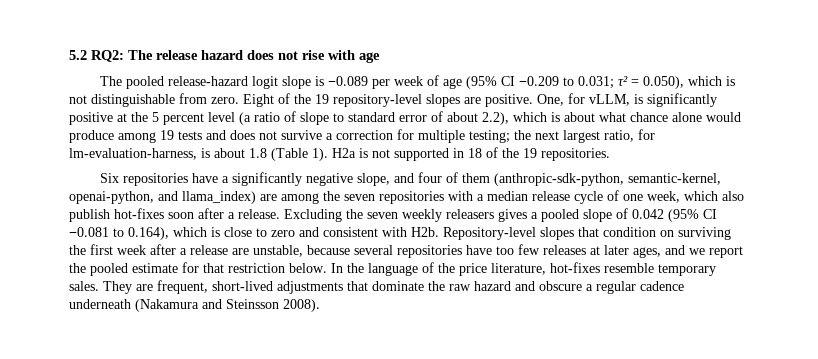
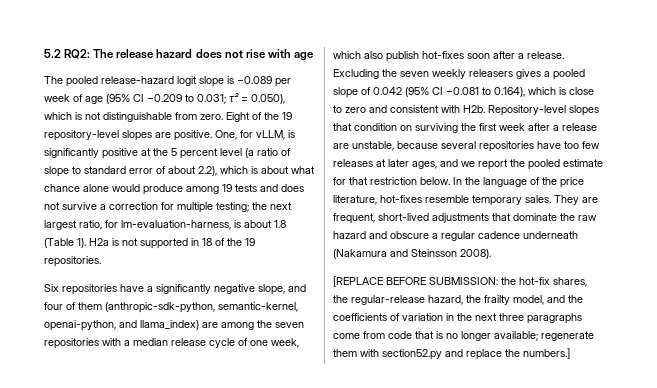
+ [REPLACE BEFORE SUBMISSION: the hot-fix shares, the regular-release hazard, the frailty model, and the coefficients of variation in the next three paragraphs come from code that is no longer available; regenerate them with section52.py and replace the numbers.]

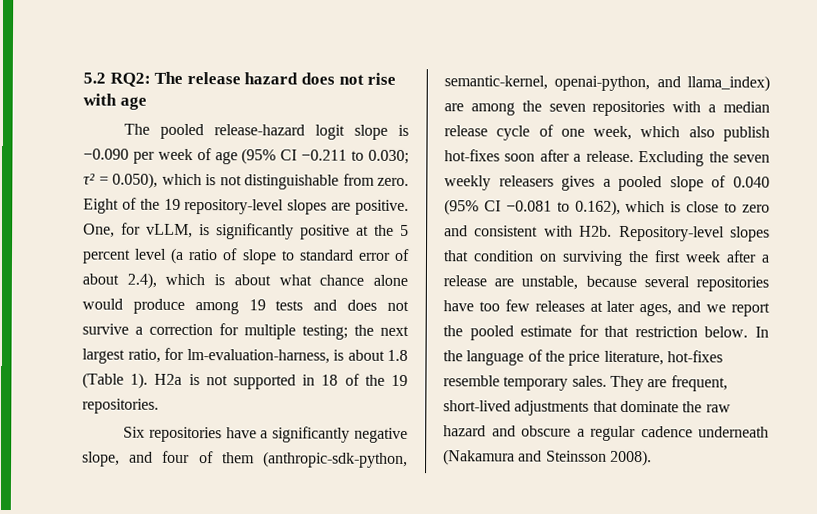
- The pooled release-hazard logit slope is −0.089 per week of age (95% CI −0.209 to 0.031; τ² = 0.050), which is not distinguishable from zero.
+ The pooled release-hazard logit slope is −0.090 per week of age (95% CI −0.211 to 0.030; τ² = 0.050), which is not distinguishable from zero.
- One, for vLLM, is significantly positive at the 5 percent level (a ratio of slope to standard error of about 2.2), which is about what chance alone would produce among 19 tests and does not survive a correction for multiple testing; the next largest ratio, for lm-evaluation-harness, is about 1.8 (Table 1).
+ One, for vLLM, is significantly positive at the 5 percent level (a ratio of slope to standard error of about 2.4), which is about what chance alone would produce among 19 tests and does not survive a correction for multiple testing; the next largest ratio, for lm-evaluation-harness, is about 1.8 (Table 1).
- Excluding the seven weekly releasers gives a pooled slope of 0.042 (95% CI −0.081 to 0.164), which is close to zero and consistent with H2b. Repository-level slopes that condition on surviving the first week after a release are unstable, because several repositories have too few releases at later ages, and we report the pooled estimate for that restriction below.
+ Excluding the seven weekly releasers gives a pooled slope of 0.040 (95% CI −0.081 to 0.162), which is close to zero and consistent with H2b. Repository-level slopes that condition on surviving the first week after a release are unstable, because several repositories have too few releases at later ages, and we report the pooled estimate for that restriction below.
- [REPLACE BEFORE SUBMISSION: the hot-fix shares, the regular-release hazard, the frailty model, and the coefficients of variation in the next three paragraphs come from code that is no longer available; regenerate them with section52.py and replace the numbers.]

